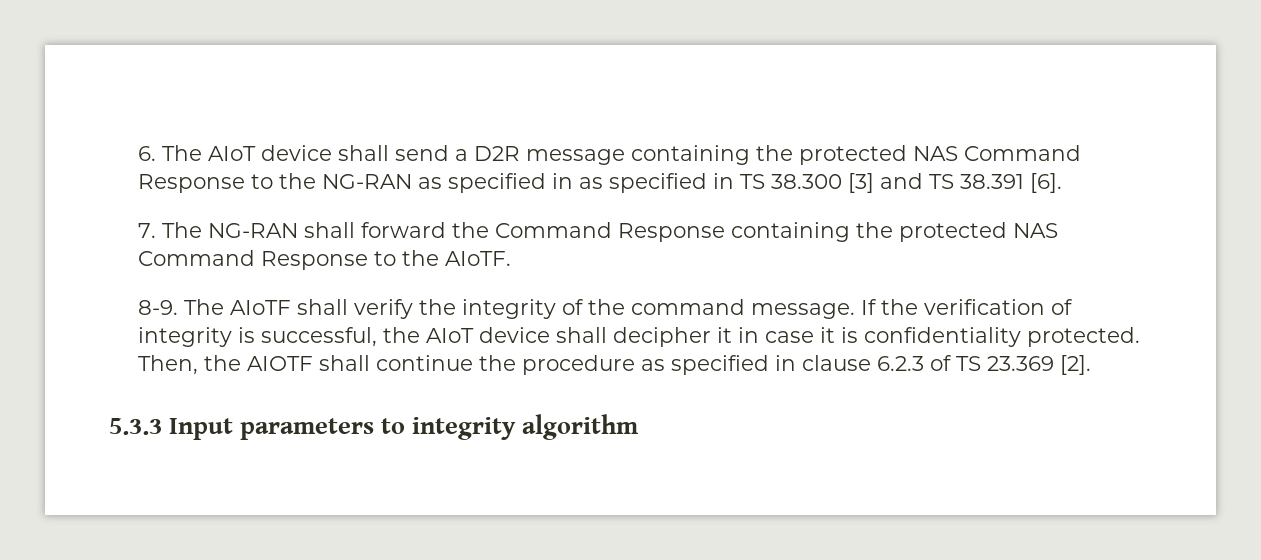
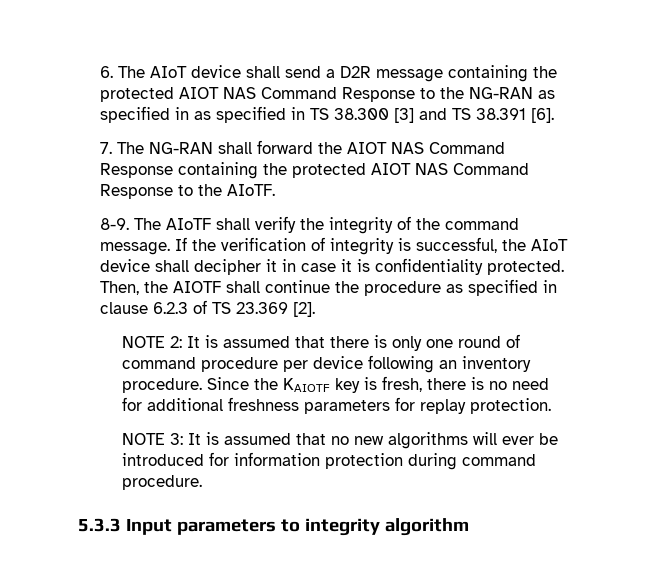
- 6. The AIoT device shall send a D2R message containing the protected NAS Command Response to the NG-RAN as specified in as specified in TS 38.300 [3] and TS 38.391 [6].
+ 6. The AIoT device shall send a D2R message containing the protected AIOT NAS Command Response to the NG-RAN as specified in as specified in TS 38.300 [3] and TS 38.391 [6].
- 7. The NG-RAN shall forward the Command Response containing the protected NAS Command Response to the AIoTF.
+ 7. The NG-RAN shall forward the AIOT NAS Command Response containing the protected AIOT NAS Command Response to the AIoTF.
+ NOTE 2: It is assumed that there is only one round of command procedure per device following an inventory procedure. Since the KAIOTF key is fresh, there is no need for additional freshness parameters for replay protection.
+ NOTE 3: It is assumed that no new algorithms will ever be introduced for information protection during command procedure.

